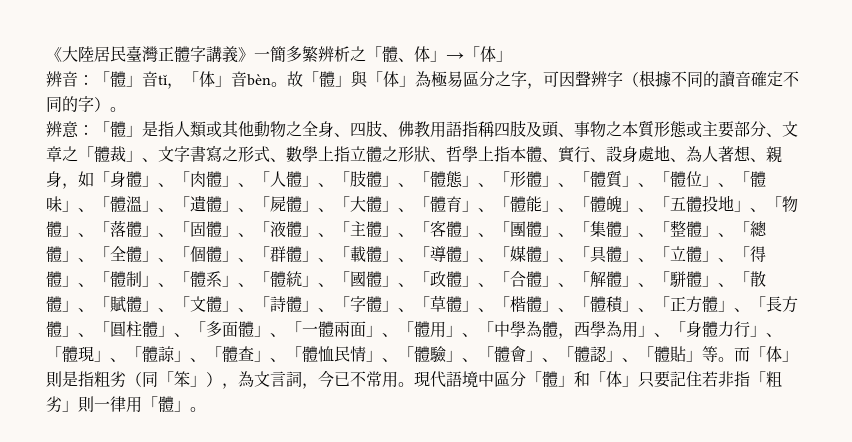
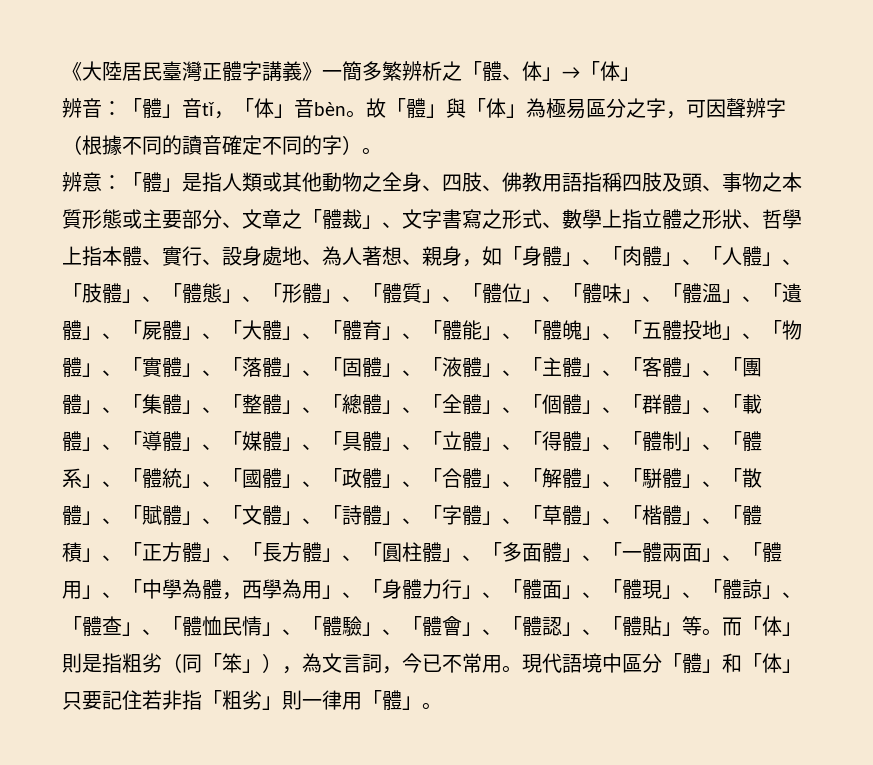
- 「體」是指人類或其他動物之全身、四肢、佛教用語指稱四肢及頭、事物之本質形態或主要部分、文章之「體裁」、文字書寫之形式、數學上指立體之形狀、哲學上指本體、實行、設身處地、為人著想、親身，如「身體」、「肉體」、「人體」、「肢體」、「體態」、「形體」、「體質」、「體位」、「體味」、「體溫」、「遺體」、「屍體」、「大體」、「體育」、「體能」、「體魄」、「五體投地」、「物體」、「落體」、「固體」、「液體」、「主體」、「客體」、「團體」、「集體」、「整體」、「總體」、「全體」、「個體」、「群體」、「載體」、「導體」、「媒體」、「具體」、「立體」、「得體」、「體制」、「體系」、「體統」、「國體」、「政體」、「合體」、「解體」、「駢體」、「散體」、「賦體」、「文體」、「詩體」、「字體」、「草體」、「楷體」、「體積」、「正方體」、「長方體」、「圓柱體」、「多面體」、「一體兩面」、「體用」、「中學為體，西學為用」、「身體力行」、「體現」、「體諒」、「體查」、「體恤民情」、「體驗」、「體會」、「體認」、「體貼」等。
+ 「體」是指人類或其他動物之全身、四肢、佛教用語指稱四肢及頭、事物之本質形態或主要部分、文章之「體裁」、文字書寫之形式、數學上指立體之形狀、哲學上指本體、實行、設身處地、為人著想、親身，如「身體」、「肉體」、「人體」、「肢體」、「體態」、「形體」、「體質」、「體位」、「體味」、「體溫」、「遺體」、「屍體」、「大體」、「體育」、「體能」、「體魄」、「五體投地」、「物體」、「實體」、「落體」、「固體」、「液體」、「主體」、「客體」、「團體」、「集體」、「整體」、「總體」、「全體」、「個體」、「群體」、「載體」、「導體」、「媒體」、「具體」、「立體」、「得體」、「體制」、「體系」、「體統」、「國體」、「政體」、「合體」、「解體」、「駢體」、「散體」、「賦體」、「文體」、「詩體」、「字體」、「草體」、「楷體」、「體積」、「正方體」、「長方體」、「圓柱體」、「多面體」、「一體兩面」、「體用」、「中學為體，西學為用」、「身體力行」、「體面」、「體現」、「體諒」、「體查」、「體恤民情」、「體驗」、「體會」、「體認」、「體貼」等。

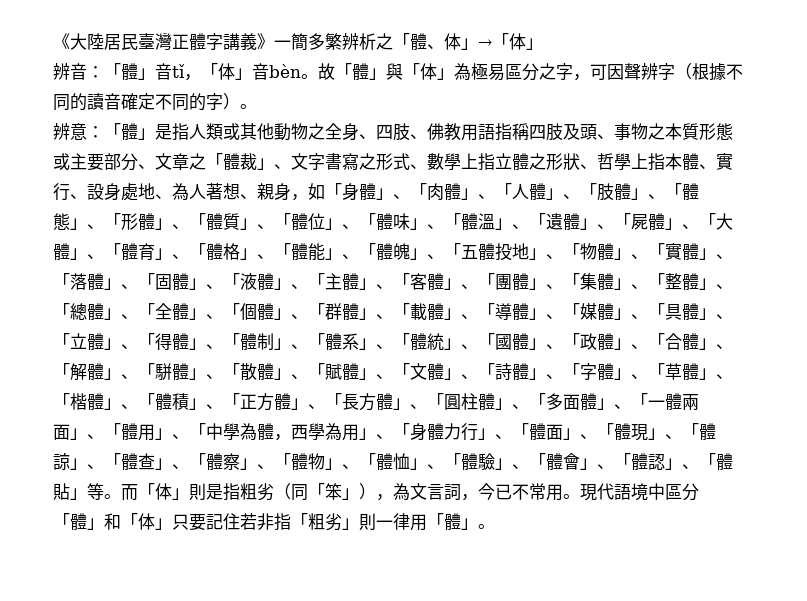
- 「體」是指人類或其他動物之全身、四肢、佛教用語指稱四肢及頭、事物之本質形態或主要部分、文章之「體裁」、文字書寫之形式、數學上指立體之形狀、哲學上指本體、實行、設身處地、為人著想、親身，如「身體」、「肉體」、「人體」、「肢體」、「體態」、「形體」、「體質」、「體位」、「體味」、「體溫」、「遺體」、「屍體」、「大體」、「體育」、「體能」、「體魄」、「五體投地」、「物體」、「實體」、「落體」、「固體」、「液體」、「主體」、「客體」、「團體」、「集體」、「整體」、「總體」、「全體」、「個體」、「群體」、「載體」、「導體」、「媒體」、「具體」、「立體」、「得體」、「體制」、「體系」、「體統」、「國體」、「政體」、「合體」、「解體」、「駢體」、「散體」、「賦體」、「文體」、「詩體」、「字體」、「草體」、「楷體」、「體積」、「正方體」、「長方體」、「圓柱體」、「多面體」、「一體兩面」、「體用」、「中學為體，西學為用」、「身體力行」、「體面」、「體現」、「體諒」、「體查」、「體恤民情」、「體驗」、「體會」、「體認」、「體貼」等。
+ 「體」是指人類或其他動物之全身、四肢、佛教用語指稱四肢及頭、事物之本質形態或主要部分、文章之「體裁」、文字書寫之形式、數學上指立體之形狀、哲學上指本體、實行、設身處地、為人著想、親身，如「身體」、「肉體」、「人體」、「肢體」、「體態」、「形體」、「體質」、「體位」、「體味」、「體溫」、「遺體」、「屍體」、「大體」、「體育」、「體格」、「體能」、「體魄」、「五體投地」、「物體」、「實體」、「落體」、「固體」、「液體」、「主體」、「客體」、「團體」、「集體」、「整體」、「總體」、「全體」、「個體」、「群體」、「載體」、「導體」、「媒體」、「具體」、「立體」、「得體」、「體制」、「體系」、「體統」、「國體」、「政體」、「合體」、「解體」、「駢體」、「散體」、「賦體」、「文體」、「詩體」、「字體」、「草體」、「楷體」、「體積」、「正方體」、「長方體」、「圓柱體」、「多面體」、「一體兩面」、「體用」、「中學為體，西學為用」、「身體力行」、「體面」、「體現」、「體諒」、「體查」、「體察」、「體物」、「體恤」、「體驗」、「體會」、「體認」、「體貼」等。

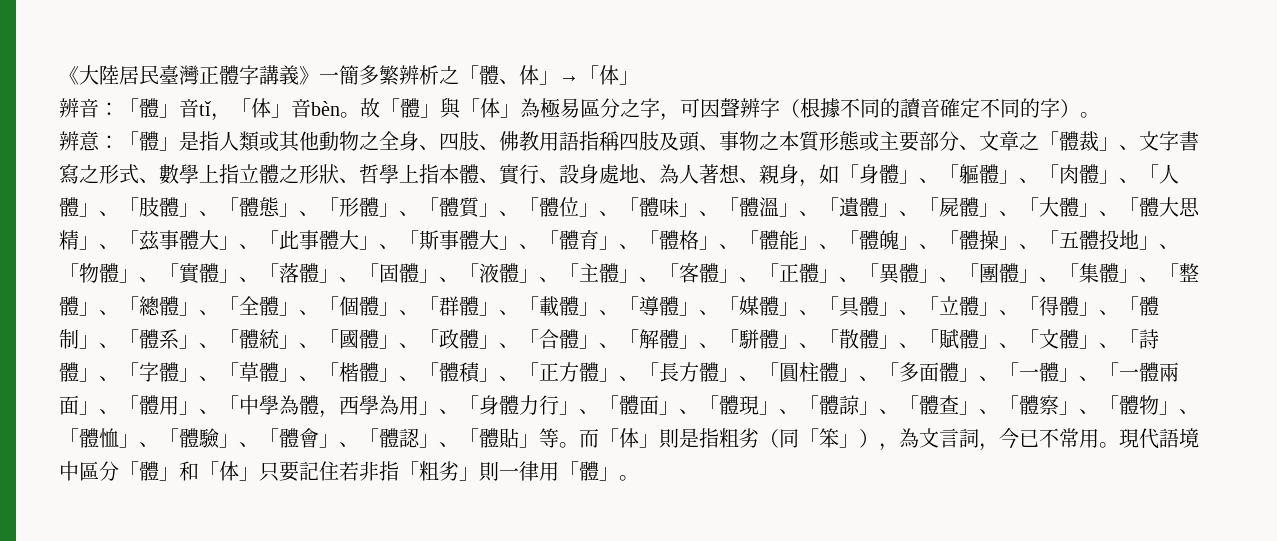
- 「體」是指人類或其他動物之全身、四肢、佛教用語指稱四肢及頭、事物之本質形態或主要部分、文章之「體裁」、文字書寫之形式、數學上指立體之形狀、哲學上指本體、實行、設身處地、為人著想、親身，如「身體」、「肉體」、「人體」、「肢體」、「體態」、「形體」、「體質」、「體位」、「體味」、「體溫」、「遺體」、「屍體」、「大體」、「體育」、「體格」、「體能」、「體魄」、「五體投地」、「物體」、「實體」、「落體」、「固體」、「液體」、「主體」、「客體」、「團體」、「集體」、「整體」、「總體」、「全體」、「個體」、「群體」、「載體」、「導體」、「媒體」、「具體」、「立體」、「得體」、「體制」、「體系」、「體統」、「國體」、「政體」、「合體」、「解體」、「駢體」、「散體」、「賦體」、「文體」、「詩體」、「字體」、「草體」、「楷體」、「體積」、「正方體」、「長方體」、「圓柱體」、「多面體」、「一體兩面」、「體用」、「中學為體，西學為用」、「身體力行」、「體面」、「體現」、「體諒」、「體查」、「體察」、「體物」、「體恤」、「體驗」、「體會」、「體認」、「體貼」等。
+ 「體」是指人類或其他動物之全身、四肢、佛教用語指稱四肢及頭、事物之本質形態或主要部分、文章之「體裁」、文字書寫之形式、數學上指立體之形狀、哲學上指本體、實行、設身處地、為人著想、親身，如「身體」、「軀體」、「肉體」、「人體」、「肢體」、「體態」、「形體」、「體質」、「體位」、「體味」、「體溫」、「遺體」、「屍體」、「大體」、「體大思精」、「茲事體大」、「此事體大」、「斯事體大」、「體育」、「體格」、「體能」、「體魄」、「體操」、「五體投地」、「物體」、「實體」、「落體」、「固體」、「液體」、「主體」、「客體」、「正體」、「異體」、「團體」、「集體」、「整體」、「總體」、「全體」、「個體」、「群體」、「載體」、「導體」、「媒體」、「具體」、「立體」、「得體」、「體制」、「體系」、「體統」、「國體」、「政體」、「合體」、「解體」、「駢體」、「散體」、「賦體」、「文體」、「詩體」、「字體」、「草體」、「楷體」、「體積」、「正方體」、「長方體」、「圓柱體」、「多面體」、「一體」、「一體兩面」、「體用」、「中學為體，西學為用」、「身體力行」、「體面」、「體現」、「體諒」、「體查」、「體察」、「體物」、「體恤」、「體驗」、「體會」、「體認」、「體貼」等。

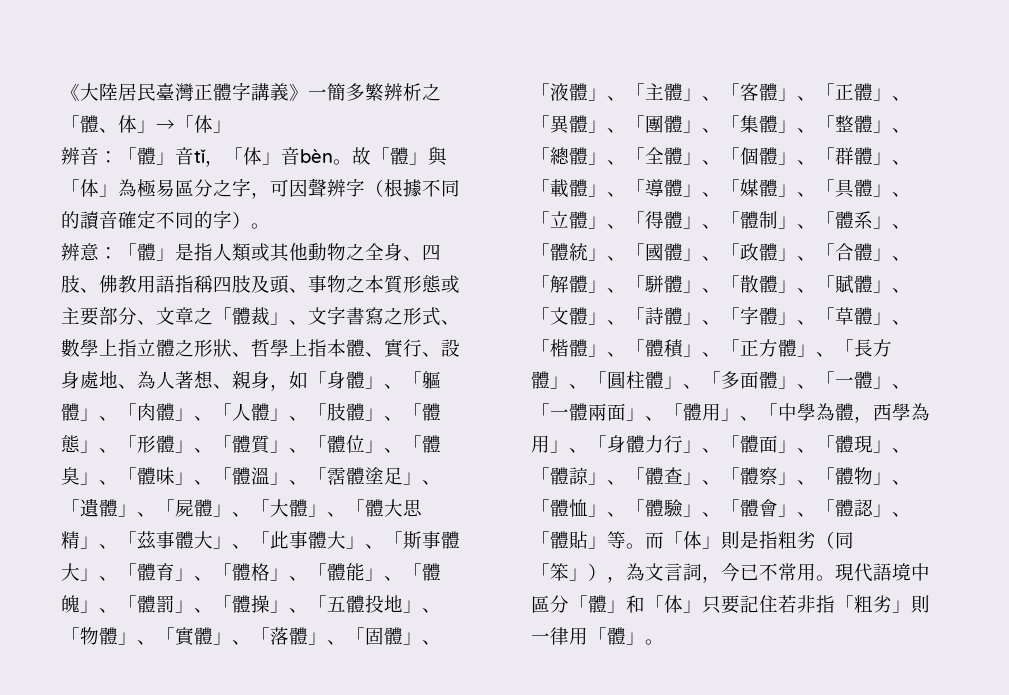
- 「體」是指人類或其他動物之全身、四肢、佛教用語指稱四肢及頭、事物之本質形態或主要部分、文章之「體裁」、文字書寫之形式、數學上指立體之形狀、哲學上指本體、實行、設身處地、為人著想、親身，如「身體」、「軀體」、「肉體」、「人體」、「肢體」、「體態」、「形體」、「體質」、「體位」、「體味」、「體溫」、「遺體」、「屍體」、「大體」、「體大思精」、「茲事體大」、「此事體大」、「斯事體大」、「體育」、「體格」、「體能」、「體魄」、「體操」、「五體投地」、「物體」、「實體」、「落體」、「固體」、「液體」、「主體」、「客體」、「正體」、「異體」、「團體」、「集體」、「整體」、「總體」、「全體」、「個體」、「群體」、「載體」、「導體」、「媒體」、「具體」、「立體」、「得體」、「體制」、「體系」、「體統」、「國體」、「政體」、「合體」、「解體」、「駢體」、「散體」、「賦體」、「文體」、「詩體」、「字體」、「草體」、「楷體」、「體積」、「正方體」、「長方體」、「圓柱體」、「多面體」、「一體」、「一體兩面」、「體用」、「中學為體，西學為用」、「身體力行」、「體面」、「體現」、「體諒」、「體查」、「體察」、「體物」、「體恤」、「體驗」、「體會」、「體認」、「體貼」等。
+ 「體」是指人類或其他動物之全身、四肢、佛教用語指稱四肢及頭、事物之本質形態或主要部分、文章之「體裁」、文字書寫之形式、數學上指立體之形狀、哲學上指本體、實行、設身處地、為人著想、親身，如「身體」、「軀體」、「肉體」、「人體」、「肢體」、「體態」、「形體」、「體質」、「體位」、「體臭」、「體味」、「體溫」、「霑體塗足」、「遺體」、「屍體」、「大體」、「體大思精」、「茲事體大」、「此事體大」、「斯事體大」、「體育」、「體格」、「體能」、「體魄」、「體罰」、「體操」、「五體投地」、「物體」、「實體」、「落體」、「固體」、「液體」、「主體」、「客體」、「正體」、「異體」、「團體」、「集體」、「整體」、「總體」、「全體」、「個體」、「群體」、「載體」、「導體」、「媒體」、「具體」、「立體」、「得體」、「體制」、「體系」、「體統」、「國體」、「政體」、「合體」、「解體」、「駢體」、「散體」、「賦體」、「文體」、「詩體」、「字體」、「草體」、「楷體」、「體積」、「正方體」、「長方體」、「圓柱體」、「多面體」、「一體」、「一體兩面」、「體用」、「中學為體，西學為用」、「身體力行」、「體面」、「體現」、「體諒」、「體查」、「體察」、「體物」、「體恤」、「體驗」、「體會」、「體認」、「體貼」等。

